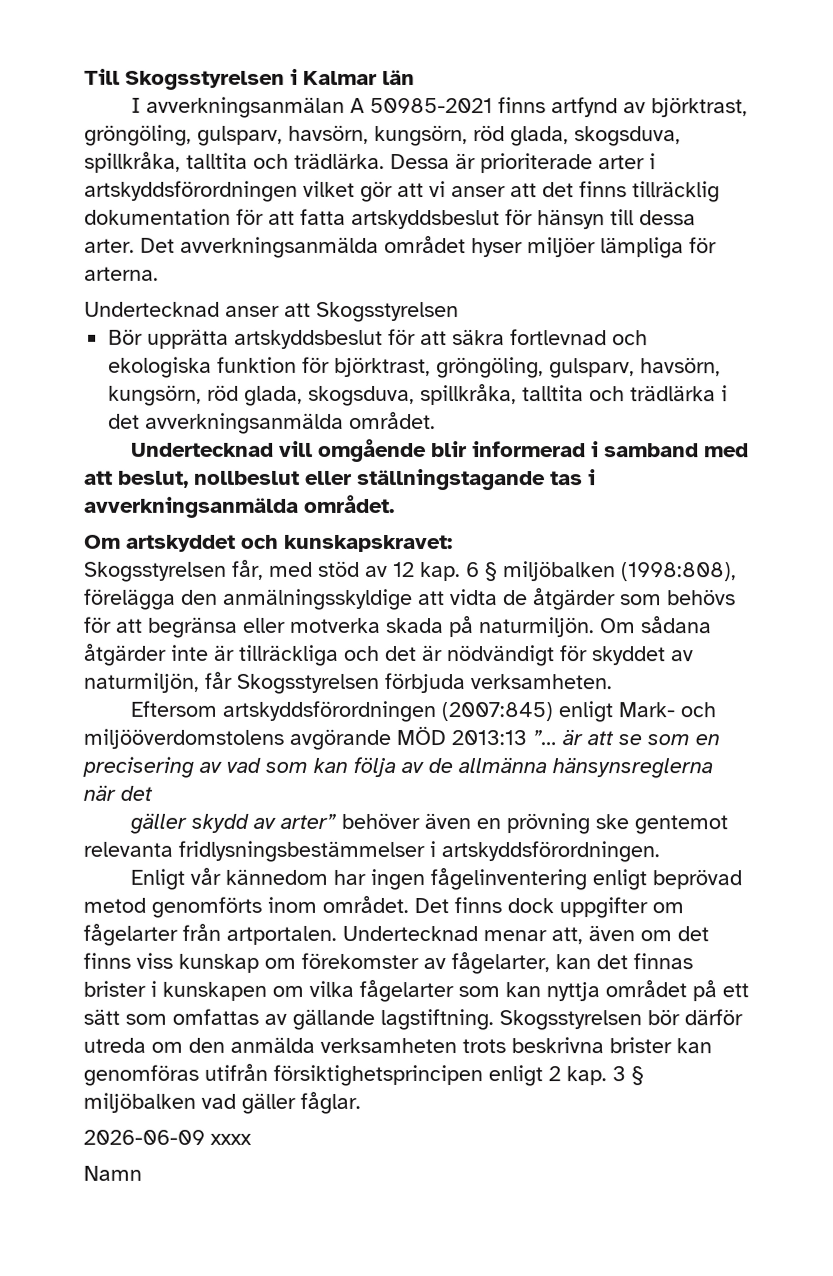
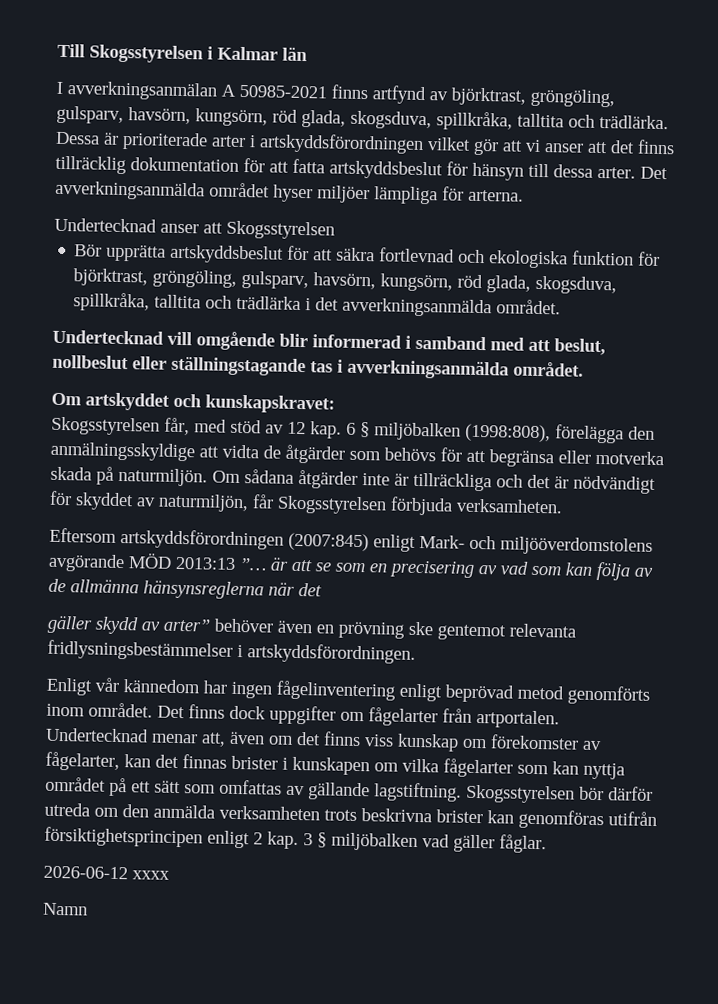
- 2026-06-09 xxxx
+ 2026-06-12 xxxx

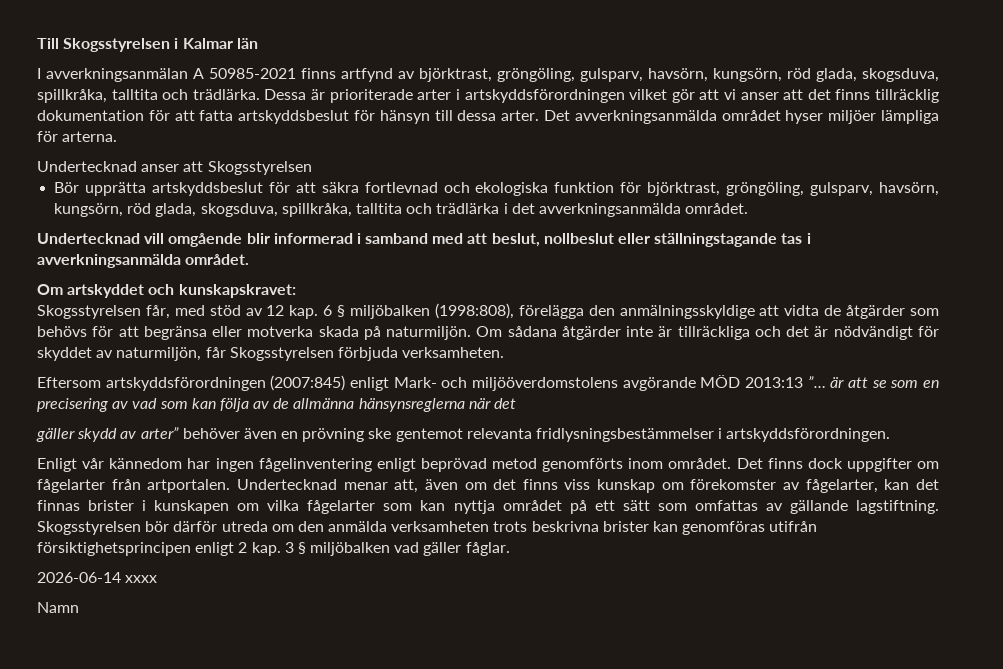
- 2026-06-12 xxxx
+ 2026-06-14 xxxx

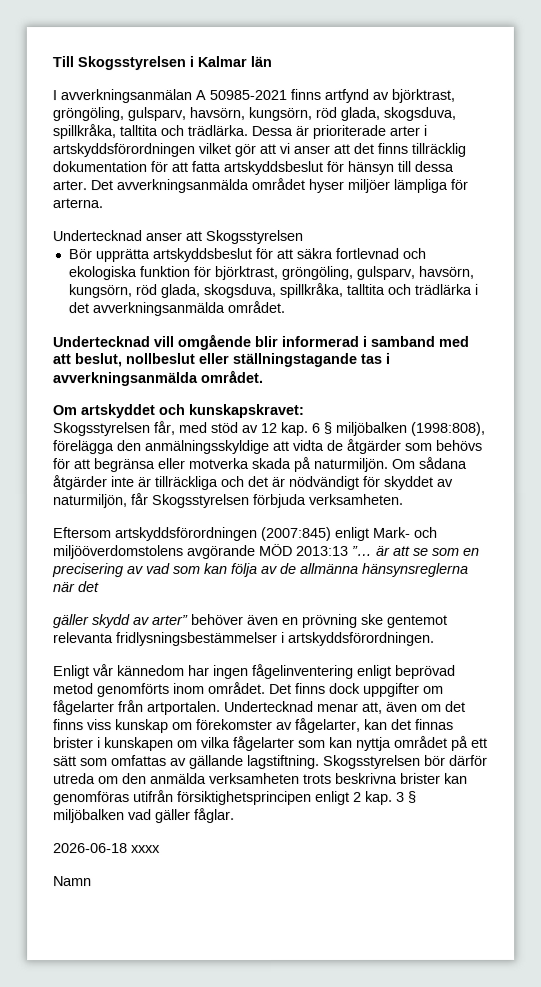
- 2026-06-14 xxxx
+ 2026-06-18 xxxx

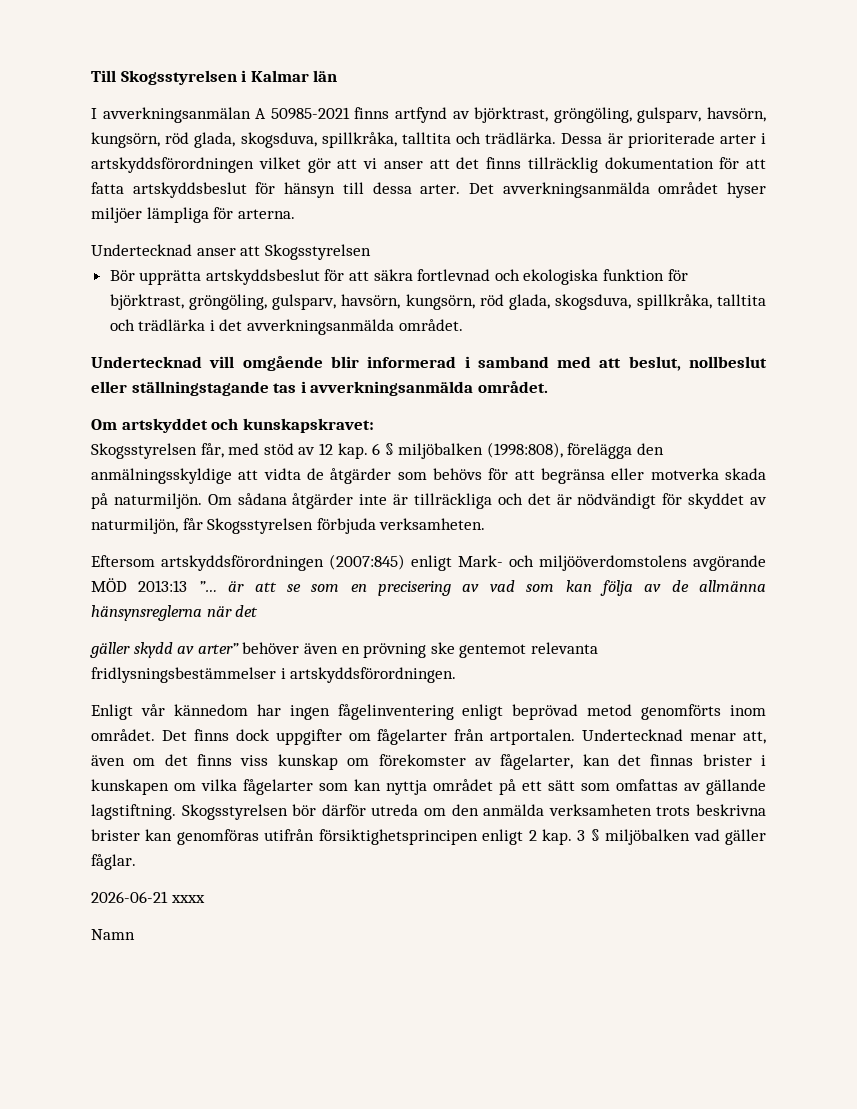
- 2026-06-18 xxxx
+ 2026-06-21 xxxx

